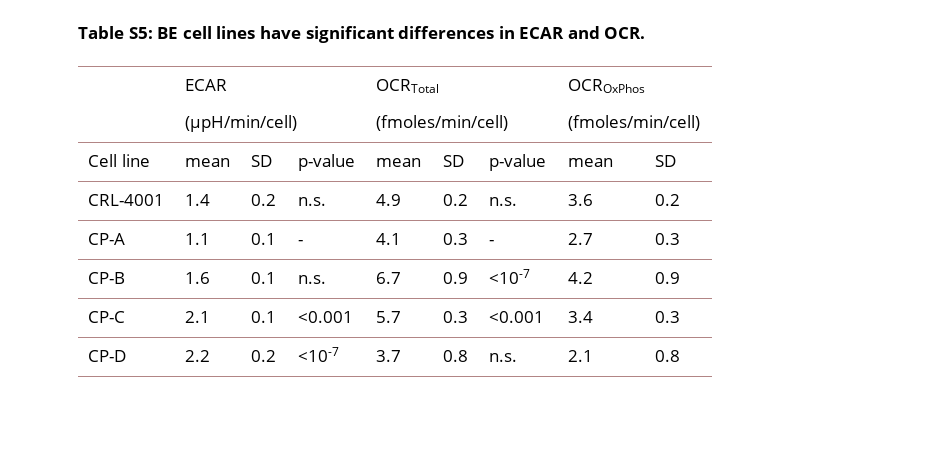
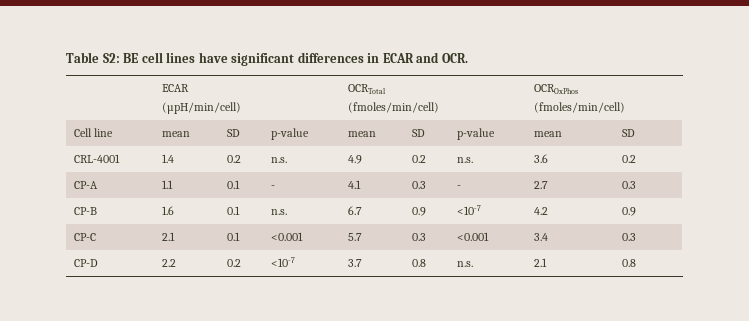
- Table S5: BE cell lines have significant differences in ECAR and OCR.
+ Table S2: BE cell lines have significant differences in ECAR and OCR.

